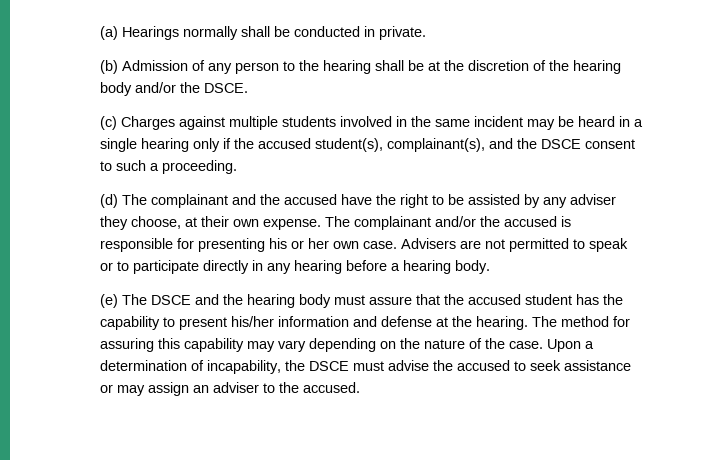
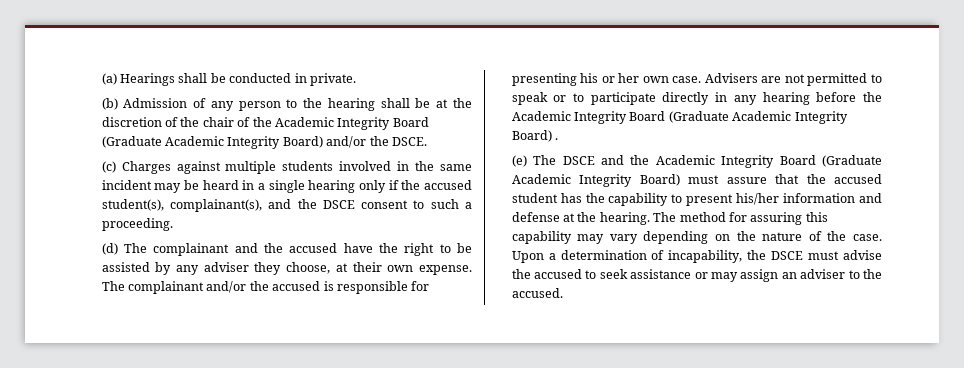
- (a) Hearings normally shall be conducted in private.
+ (a) Hearings shall be conducted in private.
- (b) Admission of any person to the hearing shall be at the discretion of the hearing body and/or the DSCE.
+ (b) Admission of any person to the hearing shall be at the discretion of the chair of the Academic Integrity Board (Graduate Academic Integrity Board) and/or the DSCE.
- Advisers are not permitted to speak or to participate directly in any hearing before a hearing body.
+ Advisers are not permitted to speak or to participate directly in any hearing before the Academic Integrity Board (Graduate Academic Integrity Board) .
- (e) The DSCE and the hearing body must assure that the accused student has the capability to present his/her information and defense at the hearing.
+ (e) The DSCE and the Academic Integrity Board (Graduate Academic Integrity Board) must assure that the accused student has the capability to present his/her information and defense at the hearing.

